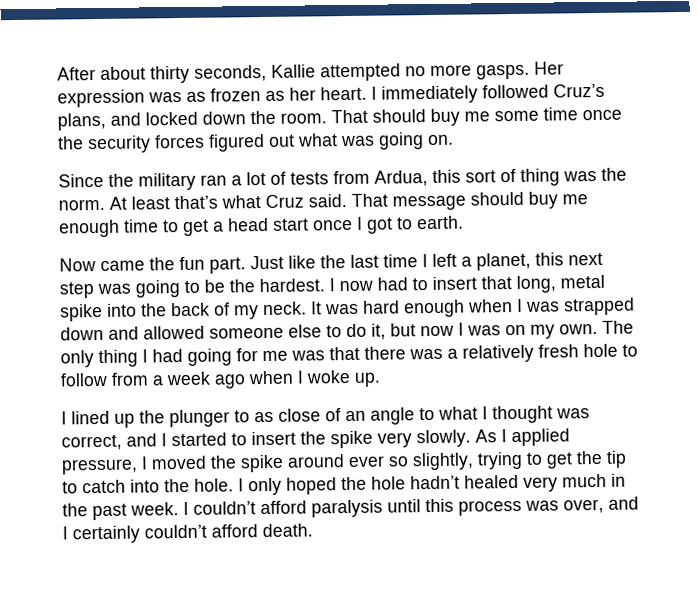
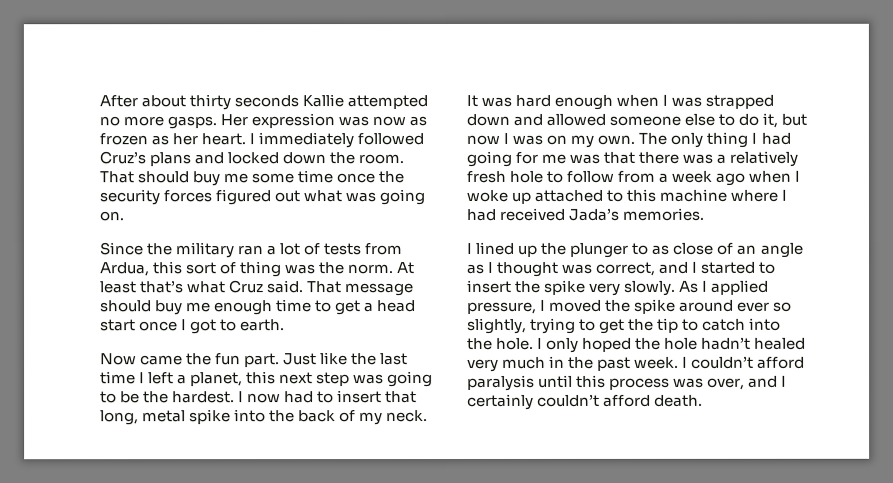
- After about thirty seconds, Kallie attempted no more gasps.
+ After about thirty seconds Kallie attempted no more gasps.
- Her expression was as frozen as her heart.
+ Her expression was now as frozen as her heart.
- I immediately followed Cruz’s plans, and locked down the room.
+ I immediately followed Cruz’s plans and locked down the room.
- The only thing I had going for me was that there was a relatively fresh hole to follow from a week ago when I woke up.
+ The only thing I had going for me was that there was a relatively fresh hole to follow from a week ago when I woke up attached to this machine where I had received Jada’s memories.
- I lined up the plunger to as close of an angle to what I thought was correct, and I started to insert the spike very slowly.
+ I lined up the plunger to as close of an angle as I thought was correct, and I started to insert the spike very slowly.

